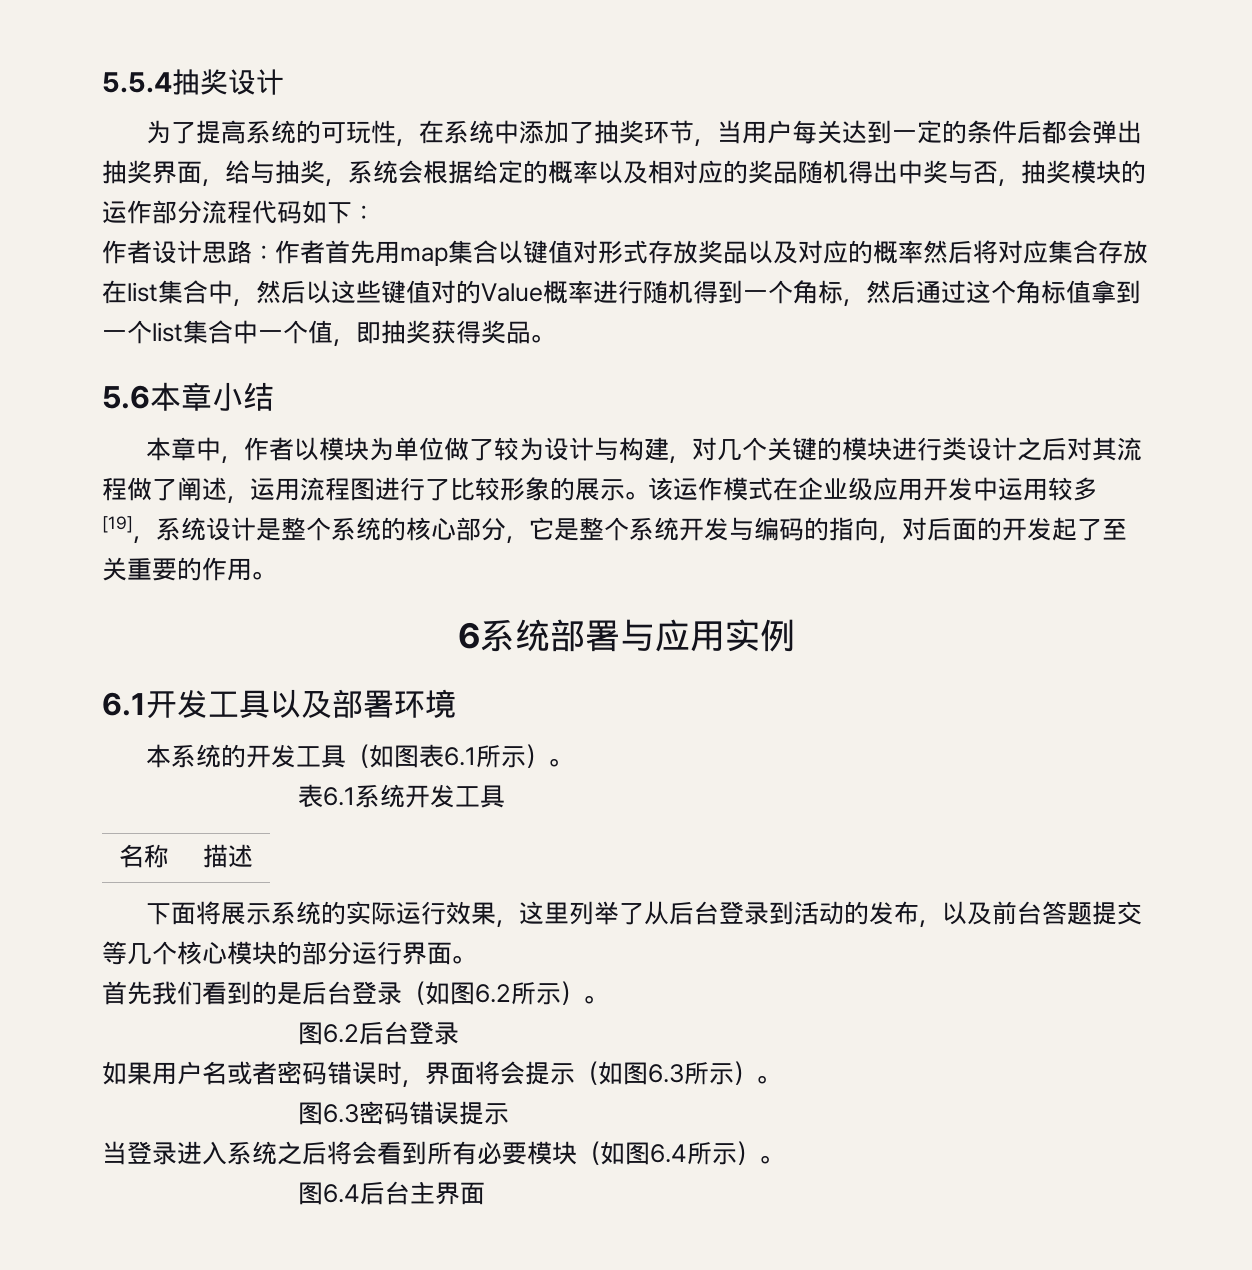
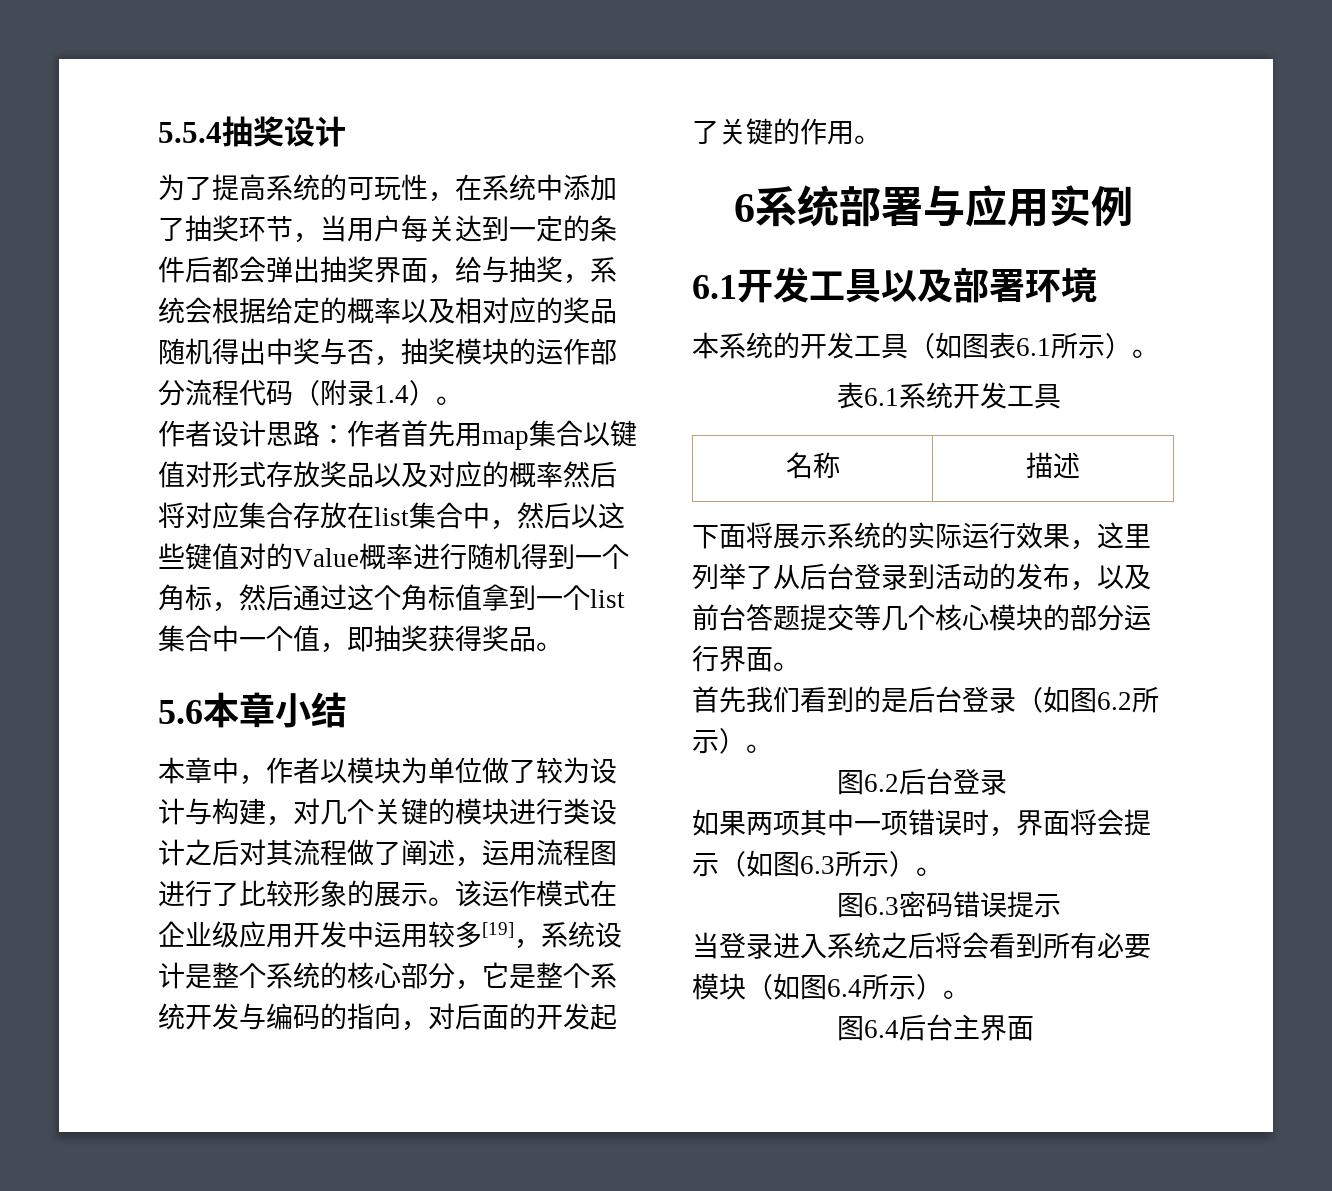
- 为了提高系统的可玩性，在系统中添加了抽奖环节，当用户每关达到一定的条件后都会弹出抽奖界面，给与抽奖，系统会根据给定的概率以及相对应的奖品随机得出中奖与否，抽奖模块的运作部分流程代码如下：
+ 为了提高系统的可玩性，在系统中添加了抽奖环节，当用户每关达到一定的条件后都会弹出抽奖界面，给与抽奖，系统会根据给定的概率以及相对应的奖品随机得出中奖与否，抽奖模块的运作部分流程代码（附录1.4）。
- 该运作模式在企业级应用开发中运用较多[19]，系统设计是整个系统的核心部分，它是整个系统开发与编码的指向，对后面的开发起了至关重要的作用。
+ 该运作模式在企业级应用开发中运用较多[19]，系统设计是整个系统的核心部分，它是整个系统开发与编码的指向，对后面的开发起了关键的作用。
- 如果用户名或者密码错误时，界面将会提示（如图6.3所示）。
+ 如果两项其中一项错误时，界面将会提示（如图6.3所示）。

